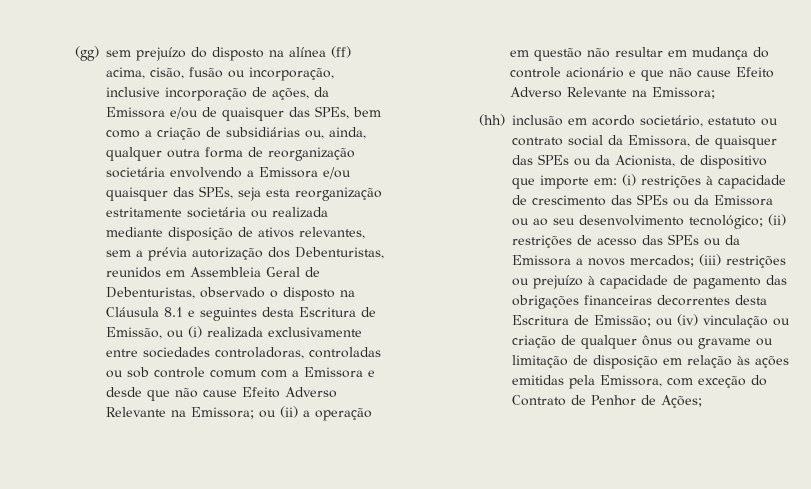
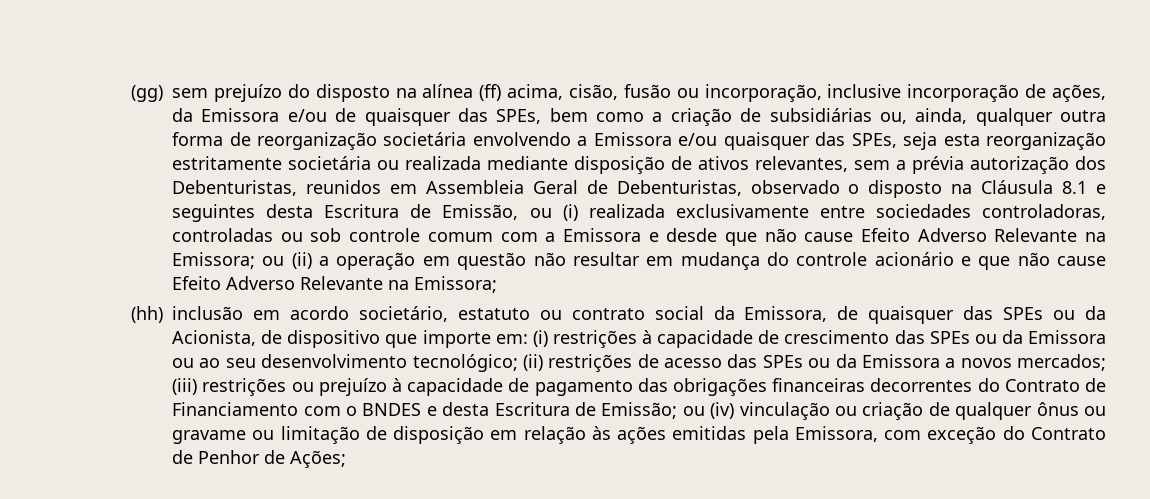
- (iii) restrições ou prejuízo à capacidade de pagamento das obrigações financeiras decorrentes desta Escritura de Emissão;
+ (iii) restrições ou prejuízo à capacidade de pagamento das obrigações financeiras decorrentes do Contrato de Financiamento com o BNDES e desta Escritura de Emissão;

